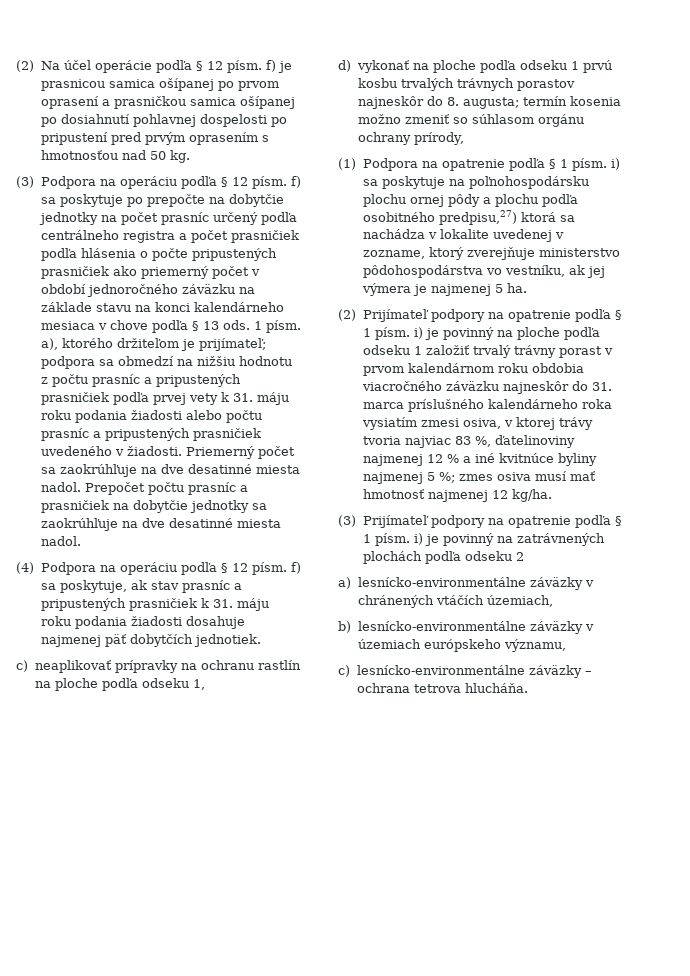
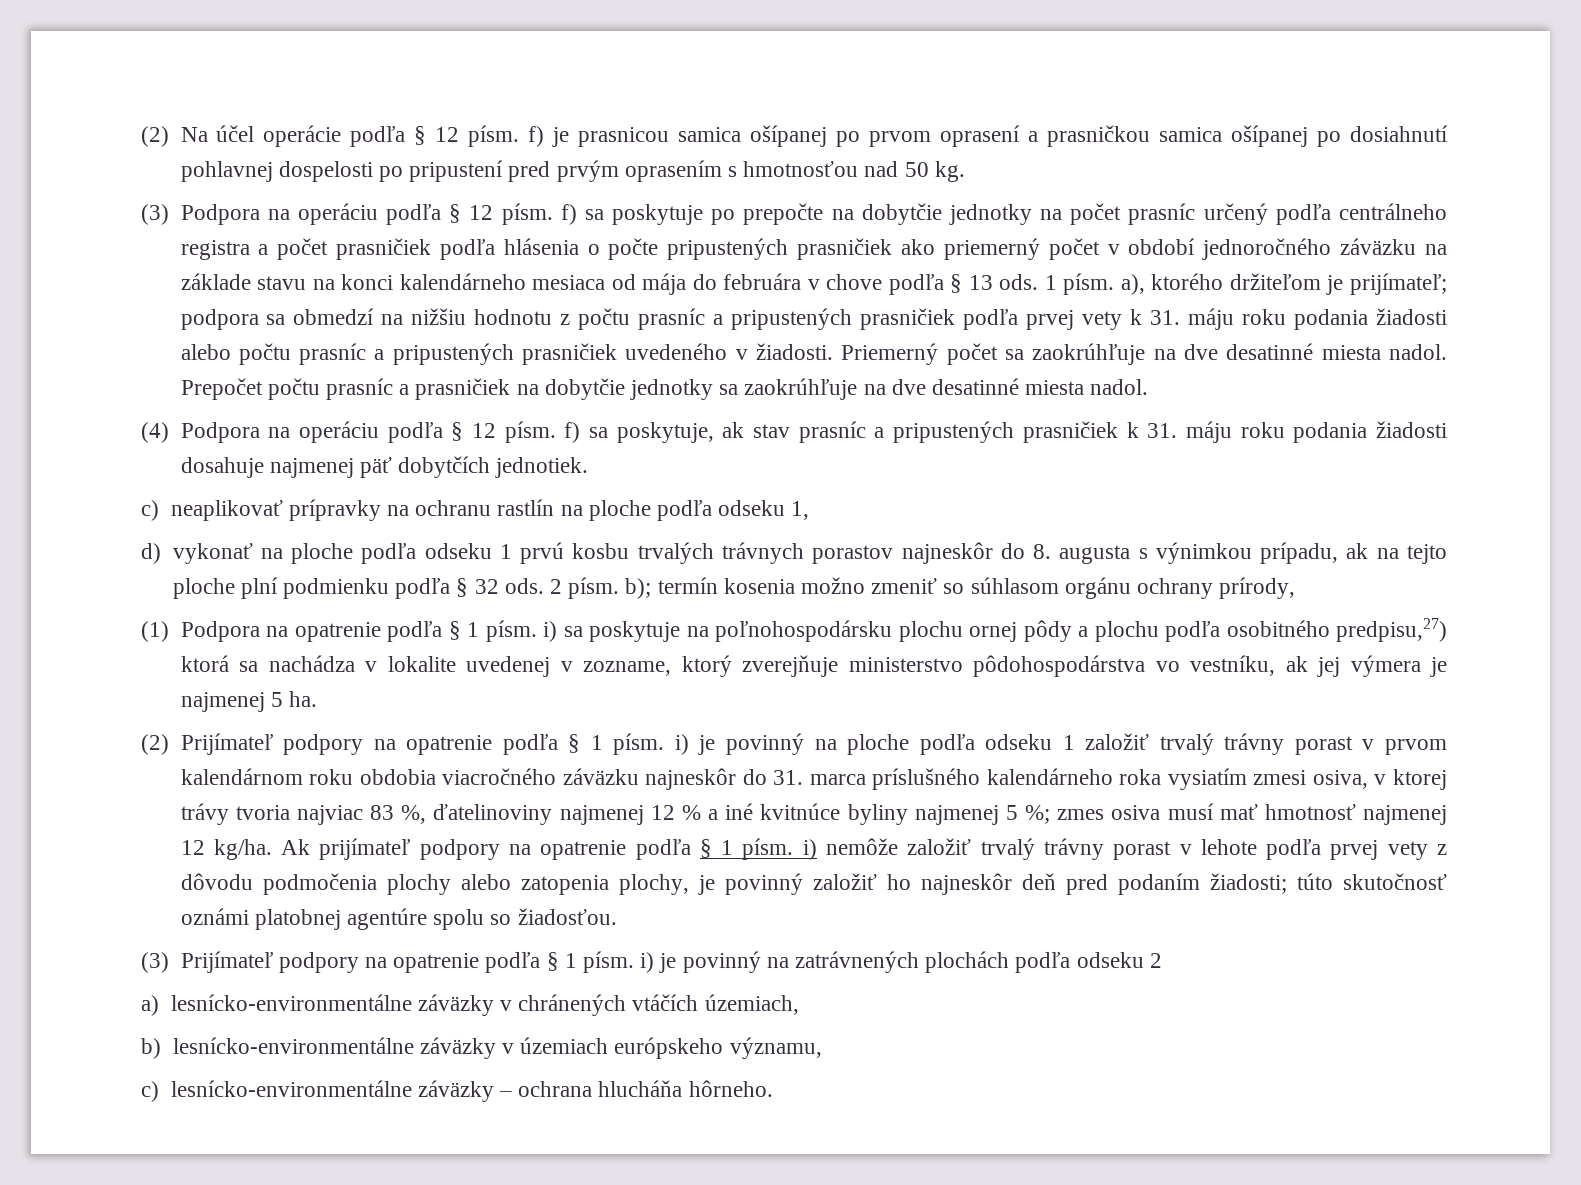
- (3) Podpora na operáciu podľa § 12 písm. f) sa poskytuje po prepočte na dobytčie jednotky na počet prasníc určený podľa centrálneho registra a počet prasničiek podľa hlásenia o počte pripustených prasničiek ako priemerný počet v období jednoročného záväzku na základe stavu na konci kalendárneho mesiaca v chove podľa § 13 ods.
+ (3) Podpora na operáciu podľa § 12 písm. f) sa poskytuje po prepočte na dobytčie jednotky na počet prasníc určený podľa centrálneho registra a počet prasničiek podľa hlásenia o počte pripustených prasničiek ako priemerný počet v období jednoročného záväzku na základe stavu na konci kalendárneho mesiaca od mája do februára v chove podľa § 13 ods.
- d) vykonať na ploche podľa odseku 1 prvú kosbu trvalých trávnych porastov najneskôr do 8. augusta; termín kosenia možno zmeniť so súhlasom orgánu ochrany prírody,
+ d) vykonať na ploche podľa odseku 1 prvú kosbu trvalých trávnych porastov najneskôr do 8. augusta s výnimkou prípadu, ak na tejto ploche plní podmienku podľa § 32 ods. 2 písm. b); termín kosenia možno zmeniť so súhlasom orgánu ochrany prírody,
+ Ak prijímateľ podpory na opatrenie podľa § 1 písm. i) nemôže založiť trvalý trávny porast v lehote podľa prvej vety z dôvodu podmočenia plochy alebo zatopenia plochy, je povinný založiť ho najneskôr deň pred podaním žiadosti; túto skutočnosť oznámi platobnej agentúre spolu so žiadosťou.
- c) lesnícko-environmentálne záväzky – ochrana tetrova hlucháňa.
+ c) lesnícko-environmentálne záväzky – ochrana hlucháňa hôrneho.

